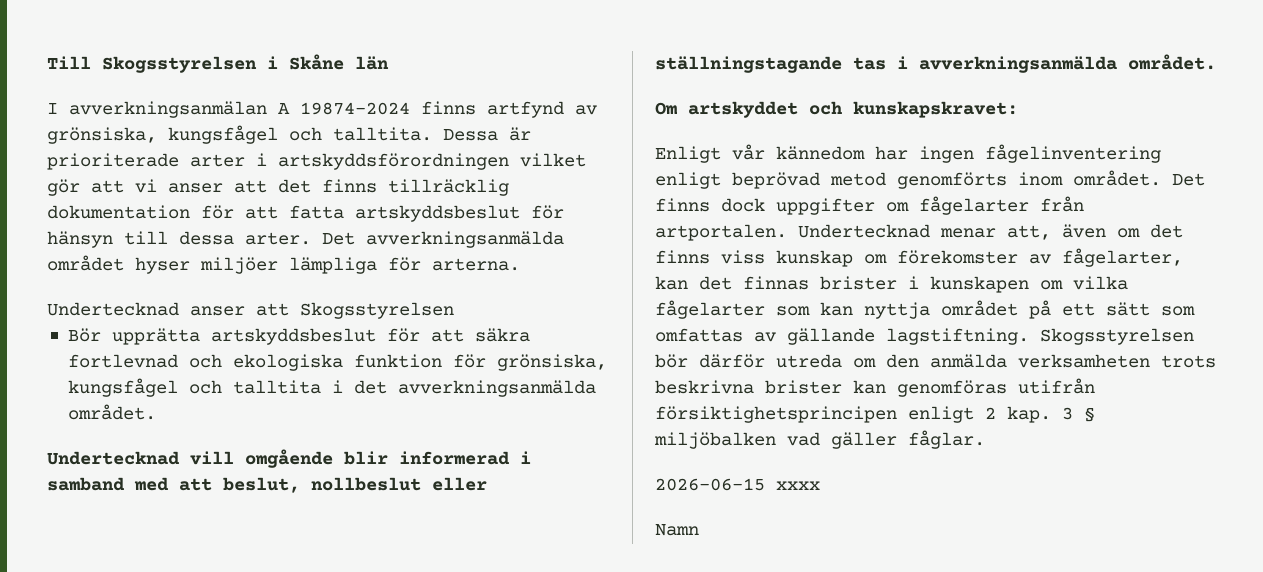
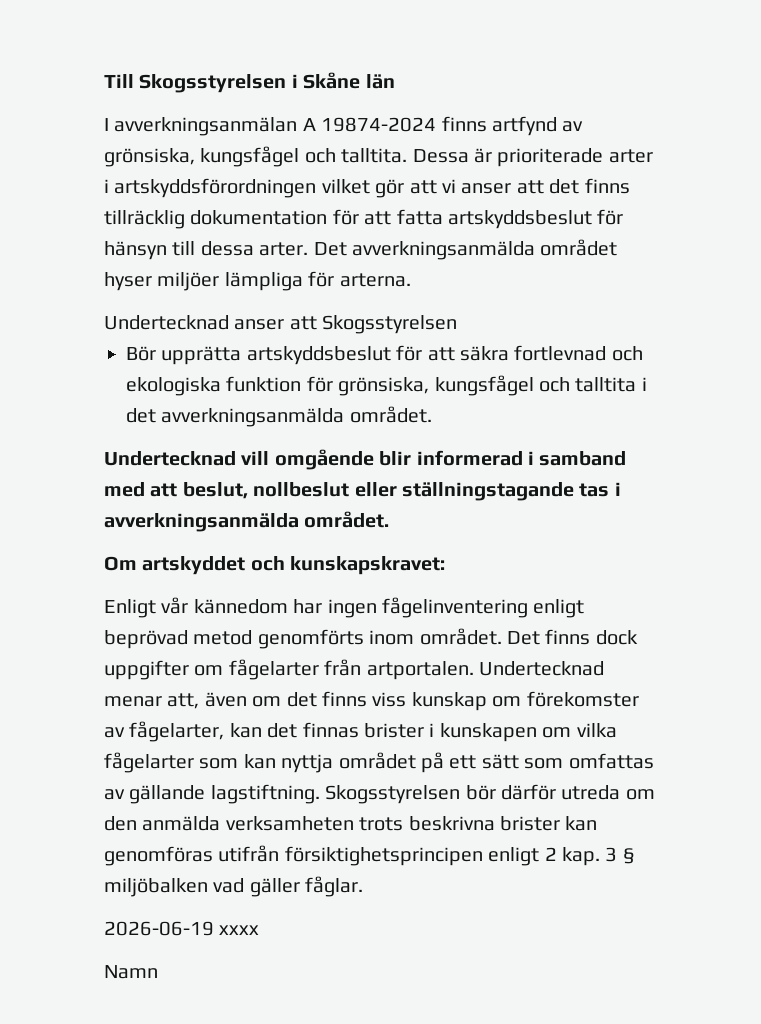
- 2026-06-15 xxxx
+ 2026-06-19 xxxx

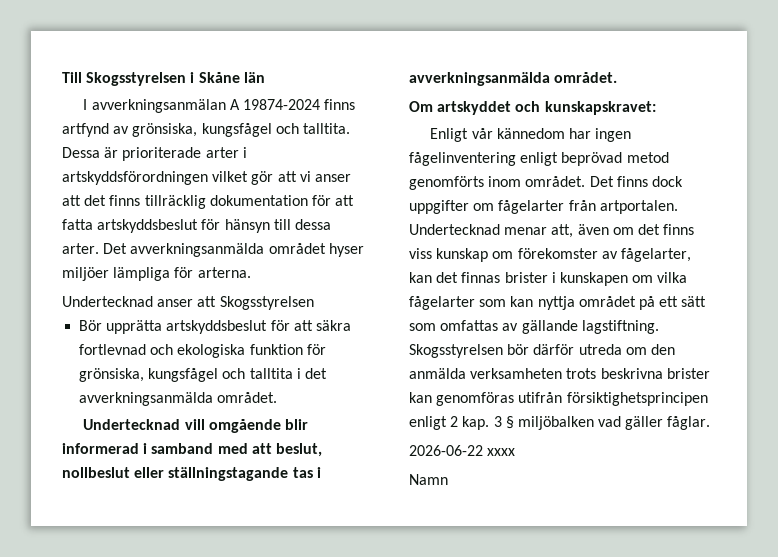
- 2026-06-19 xxxx
+ 2026-06-22 xxxx

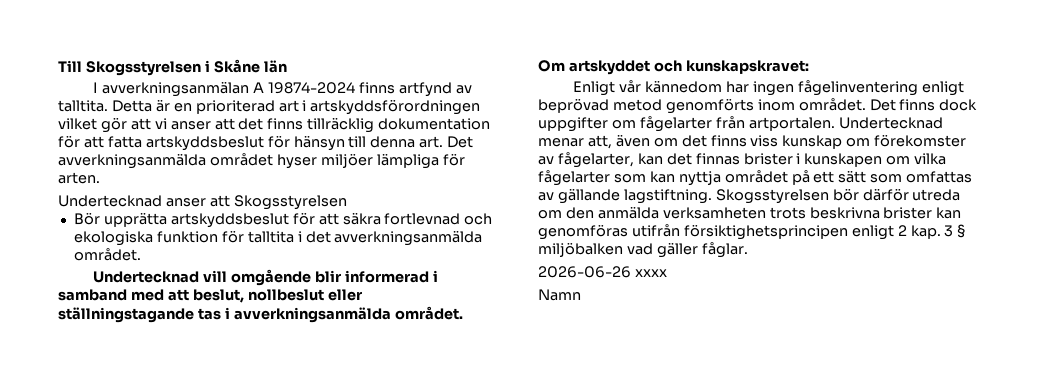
- I avverkningsanmälan A 19874-2024 finns artfynd av grönsiska, kungsfågel och talltita. Dessa är prioriterade arter i artskyddsförordningen vilket gör att vi anser att det finns tillräcklig dokumentation för att fatta artskyddsbeslut för hänsyn till dessa arter. Det avverkningsanmälda området hyser miljöer lämpliga för arterna.
+ I avverkningsanmälan A 19874-2024 finns artfynd av talltita. Detta är en prioriterad art i artskyddsförordningen vilket gör att vi anser att det finns tillräcklig dokumentation för att fatta artskyddsbeslut för hänsyn till denna art. Det avverkningsanmälda området hyser miljöer lämpliga för arten.
- Bör upprätta artskyddsbeslut för att säkra fortlevnad och ekologiska funktion för grönsiska, kungsfågel och talltita i det avverkningsanmälda området.
+ Bör upprätta artskyddsbeslut för att säkra fortlevnad och ekologiska funktion för talltita i det avverkningsanmälda området.
- 2026-06-22 xxxx
+ 2026-06-26 xxxx

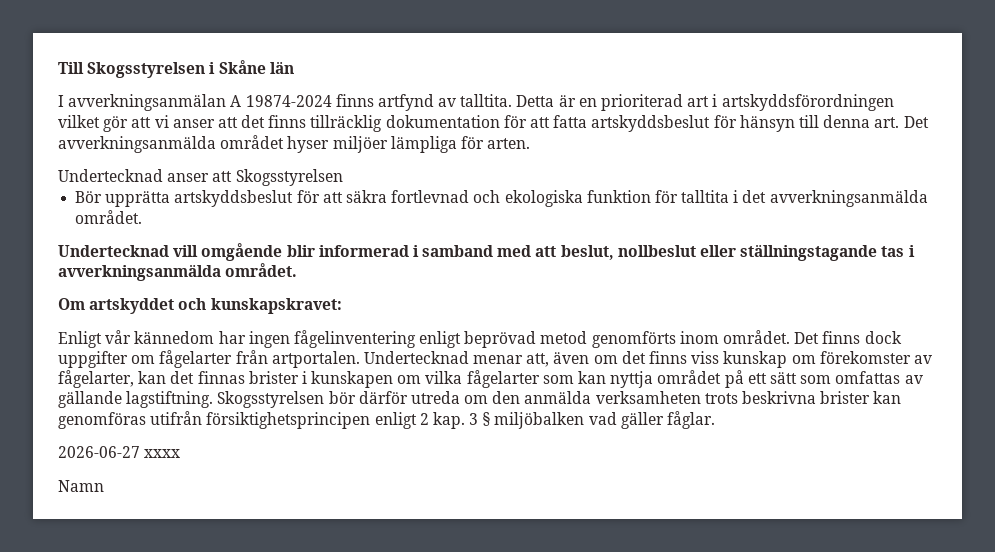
- 2026-06-26 xxxx
+ 2026-06-27 xxxx

